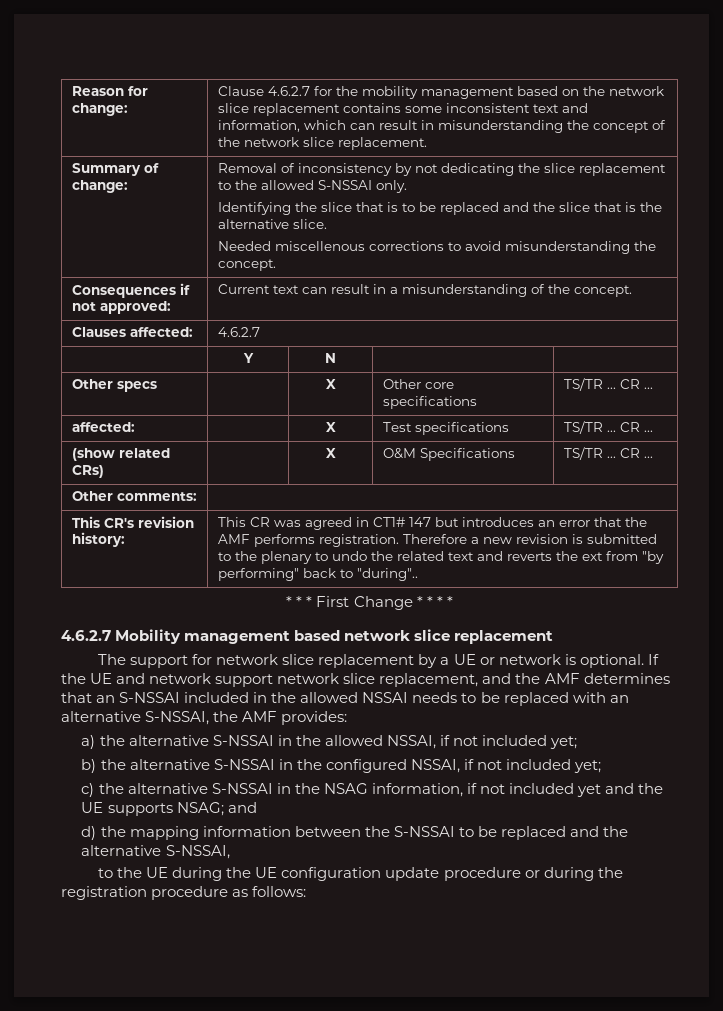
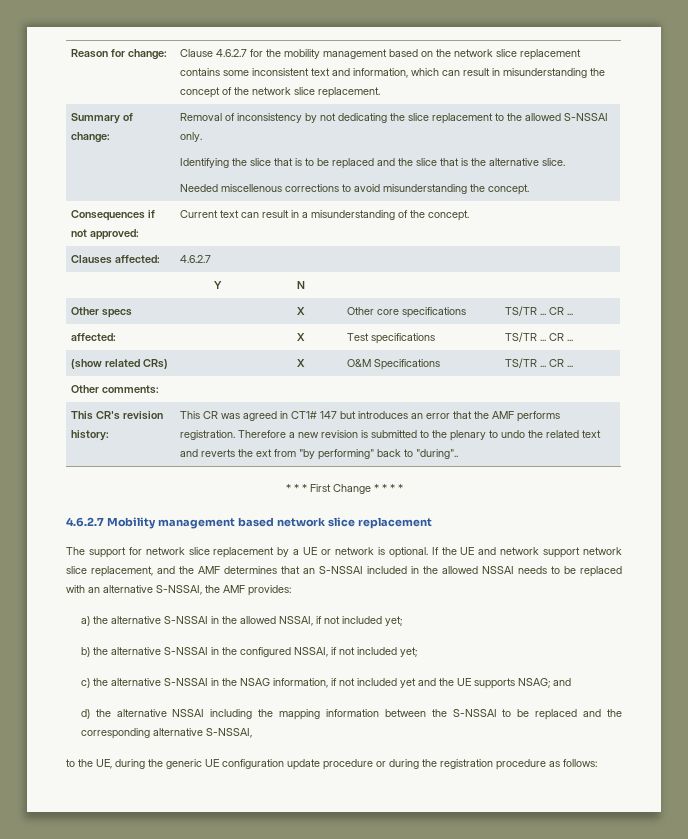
- d) the mapping information between the S-NSSAI to be replaced and the alternative S-NSSAI,
+ d) the alternative NSSAI including the mapping information between the S-NSSAI to be replaced and the corresponding alternative S-NSSAI,
- to the UE during the UE configuration update procedure or during the registration procedure as follows:
+ to the UE, during the generic UE configuration update procedure or during the registration procedure as follows:

